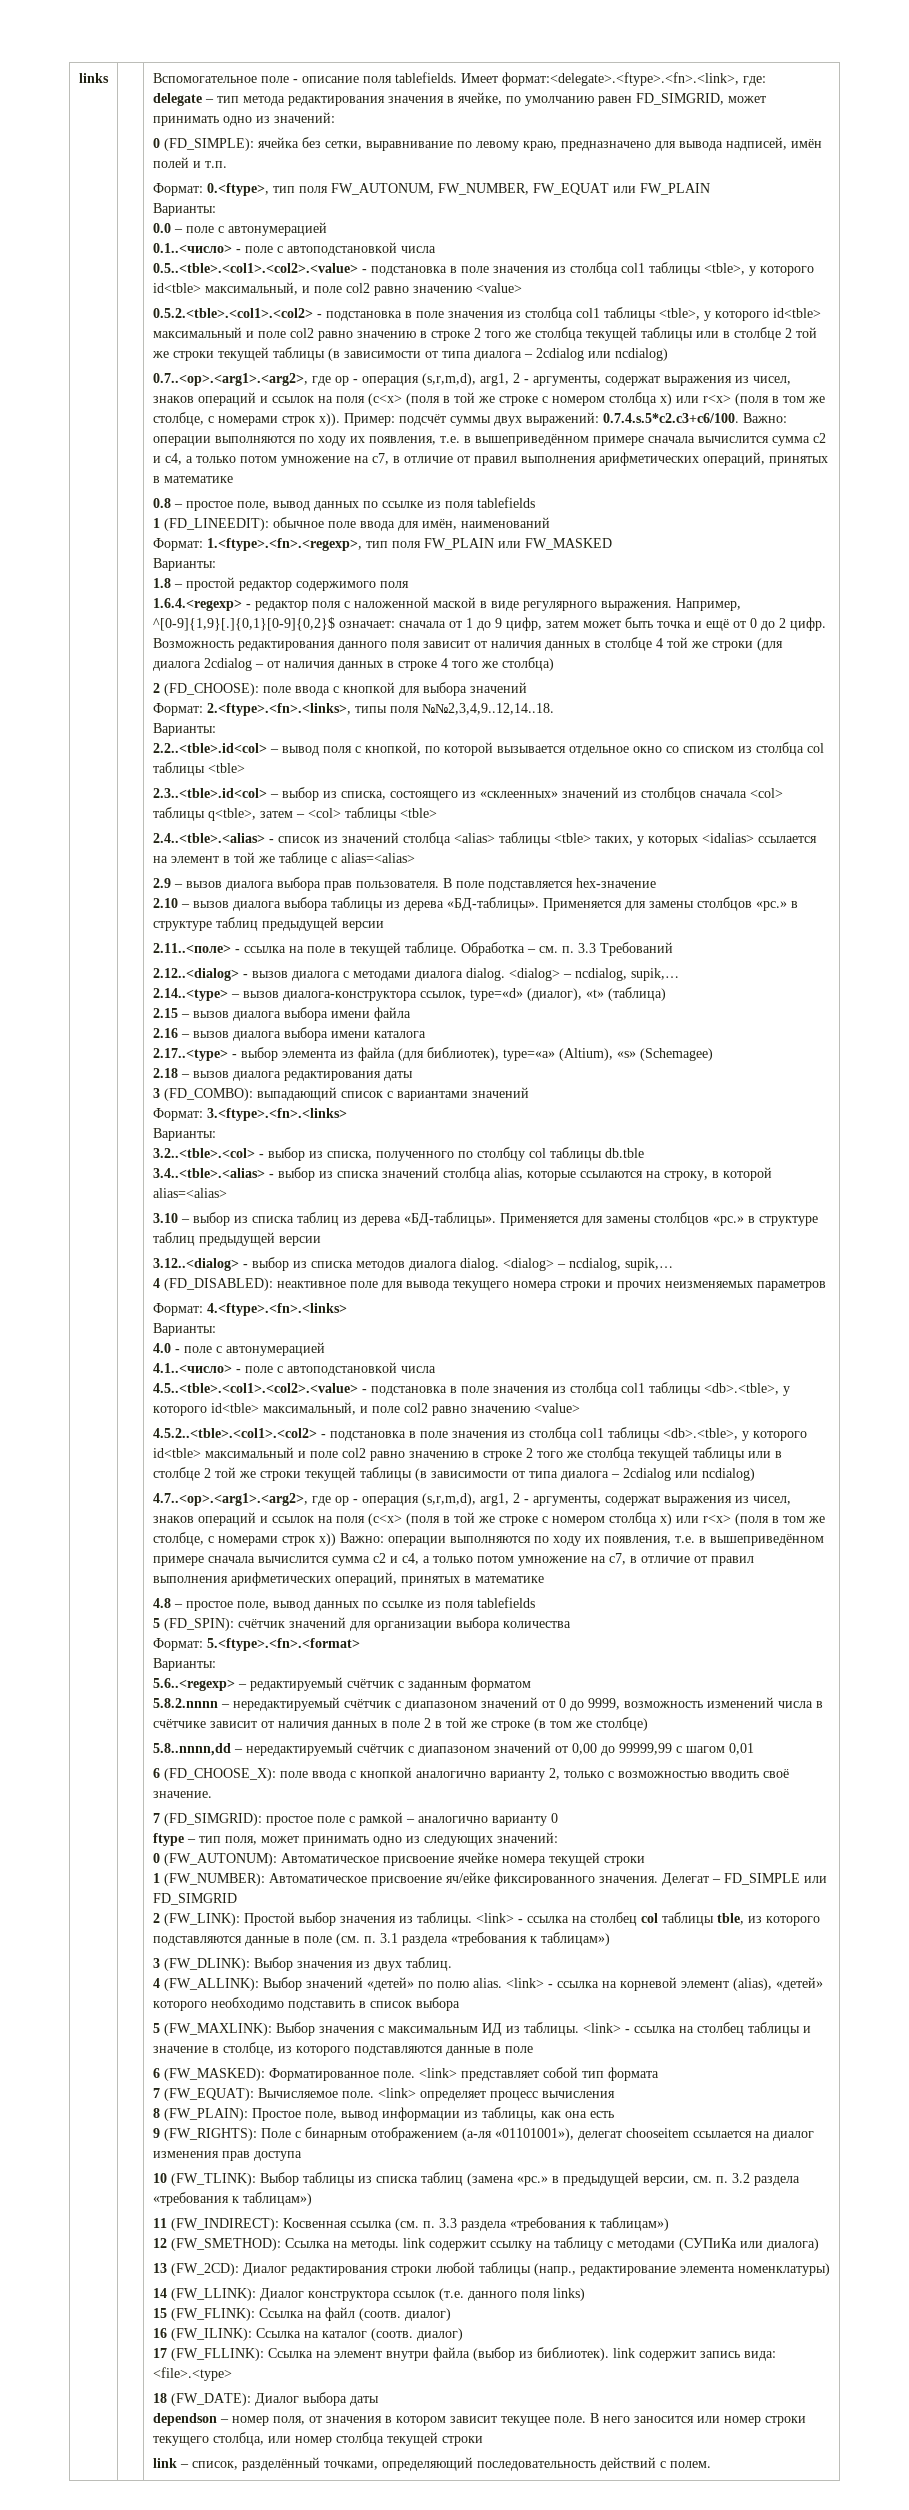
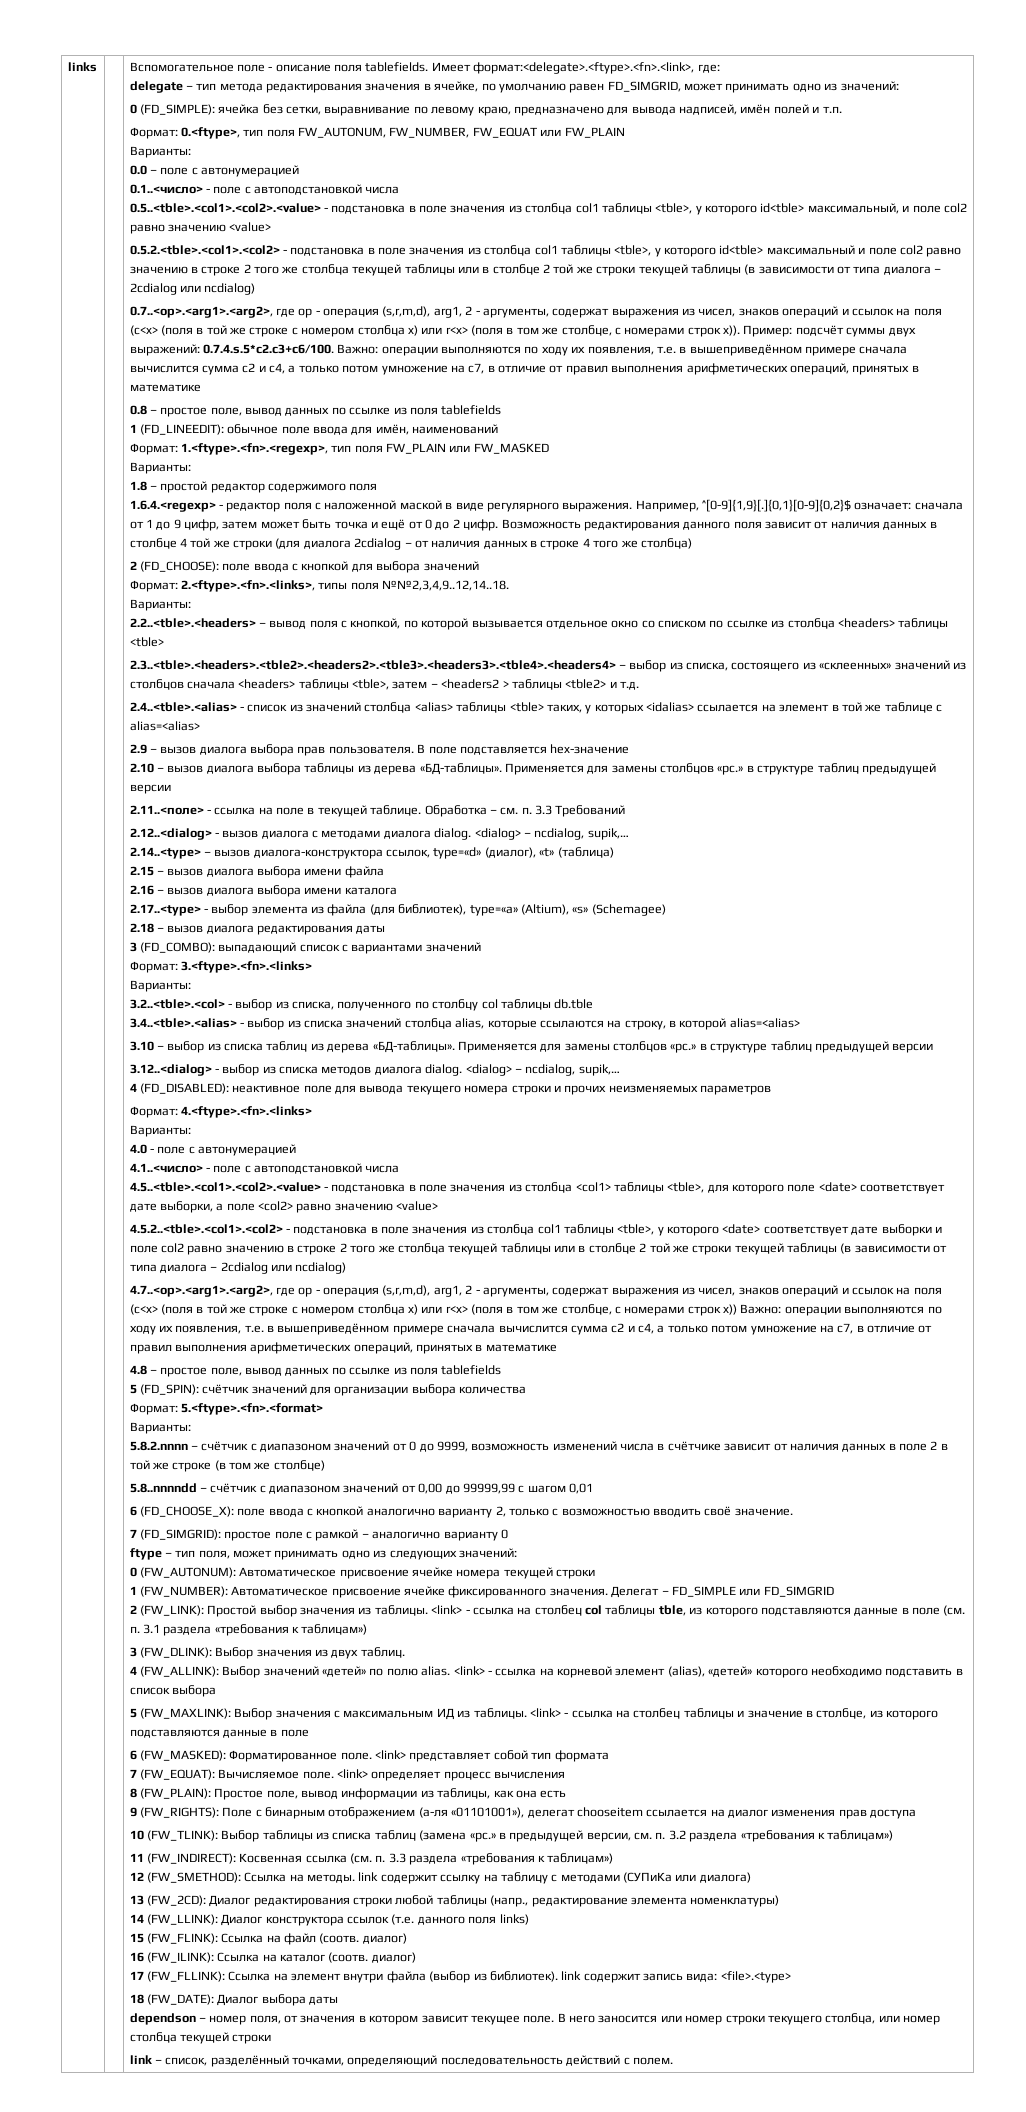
- 2.2..<tble>.id<col> – вывод поля с кнопкой, по которой вызывается отдельное окно со списком из столбца col таблицы <tble>
- 2.3..<tble>.id<col> – выбор из списка, состоящего из «склеенных» значений из столбцов сначала <col> таблицы q<tble>, затем – <col> таблицы <tble>
+ 2.2..<tble>.<headers> – вывод поля с кнопкой, по которой вызывается отдельное окно со списком по ссылке из столбца <headers> таблицы <tble>
+ 2.3..<tble>.<headers>.<tble2>.<headers2>.<tble3>.<headers3>.<tble4>.<headers4> – выбор из списка, состоящего из «склеенных» значений из столбцов сначала <headers> таблицы <tble>, затем – <headers2 > таблицы <tble2> и т.д.
- 4.5..<tble>.<col1>.<col2>.<value> - подстановка в поле значения из столбца col1 таблицы <db>.<tble>, у которого id<tble> максимальный, и поле col2 равно значению <value>
+ 4.5..<tble>.<col1>.<col2>.<value> - подстановка в поле значения из столбца <col1> таблицы <tble>, для которого поле <date> соответствует дате выборки, а поле <col2> равно значению <value>
- 4.5.2..<tble>.<col1>.<col2> - подстановка в поле значения из столбца col1 таблицы <db>.<tble>, у которого id<tble> максимальный и поле col2 равно значению в строке 2 того же столбца текущей таблицы или в столбце 2 той же строки текущей таблицы (в зависимости от типа диалога – 2cdialog или ncdialog)
+ 4.5.2..<tble>.<col1>.<col2> - подстановка в поле значения из столбца col1 таблицы <tble>, у которого <date> соответствует дате выборки и поле col2 равно значению в строке 2 того же столбца текущей таблицы или в столбце 2 той же строки текущей таблицы (в зависимости от типа диалога – 2cdialog или ncdialog)
- 5.6..<regexp> – редактируемый счётчик с заданным форматом
- 5.8.2.nnnn – нередактируемый счётчик с диапазоном значений от 0 до 9999, возможность изменений числа в счётчике зависит от наличия данных в поле 2 в той же строке (в том же столбце)
+ 5.8.2.nnnn – счётчик с диапазоном значений от 0 до 9999, возможность изменений числа в счётчике зависит от наличия данных в поле 2 в той же строке (в том же столбце)
- 5.8..nnnn,dd – нередактируемый счётчик с диапазоном значений от 0,00 до 99999,99 с шагом 0,01
+ 5.8..nnnndd – счётчик с диапазоном значений от 0,00 до 99999,99 с шагом 0,01
- 1 (FW_NUMBER): Автоматическое присвоение яч/ейке фиксированного значения.
+ 1 (FW_NUMBER): Автоматическое присвоение ячейке фиксированного значения.

